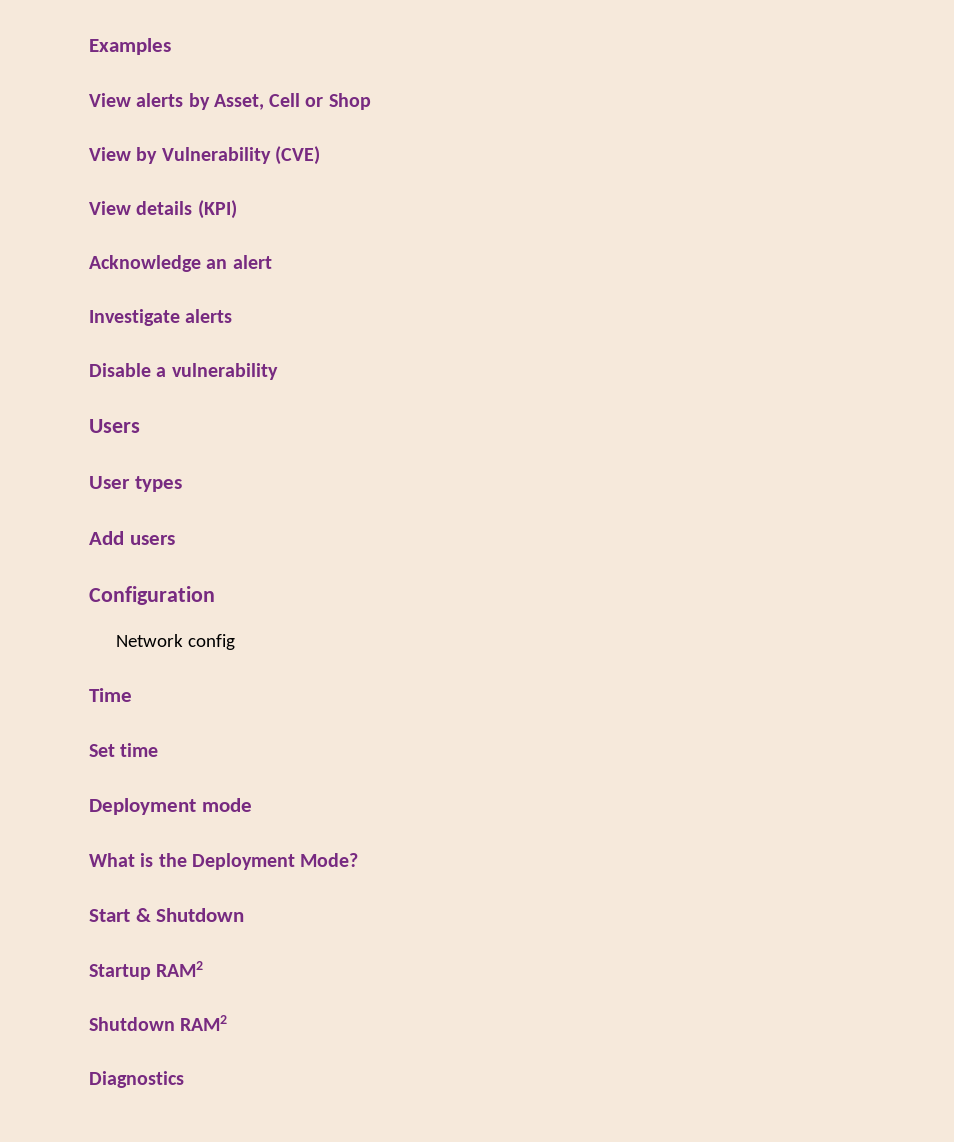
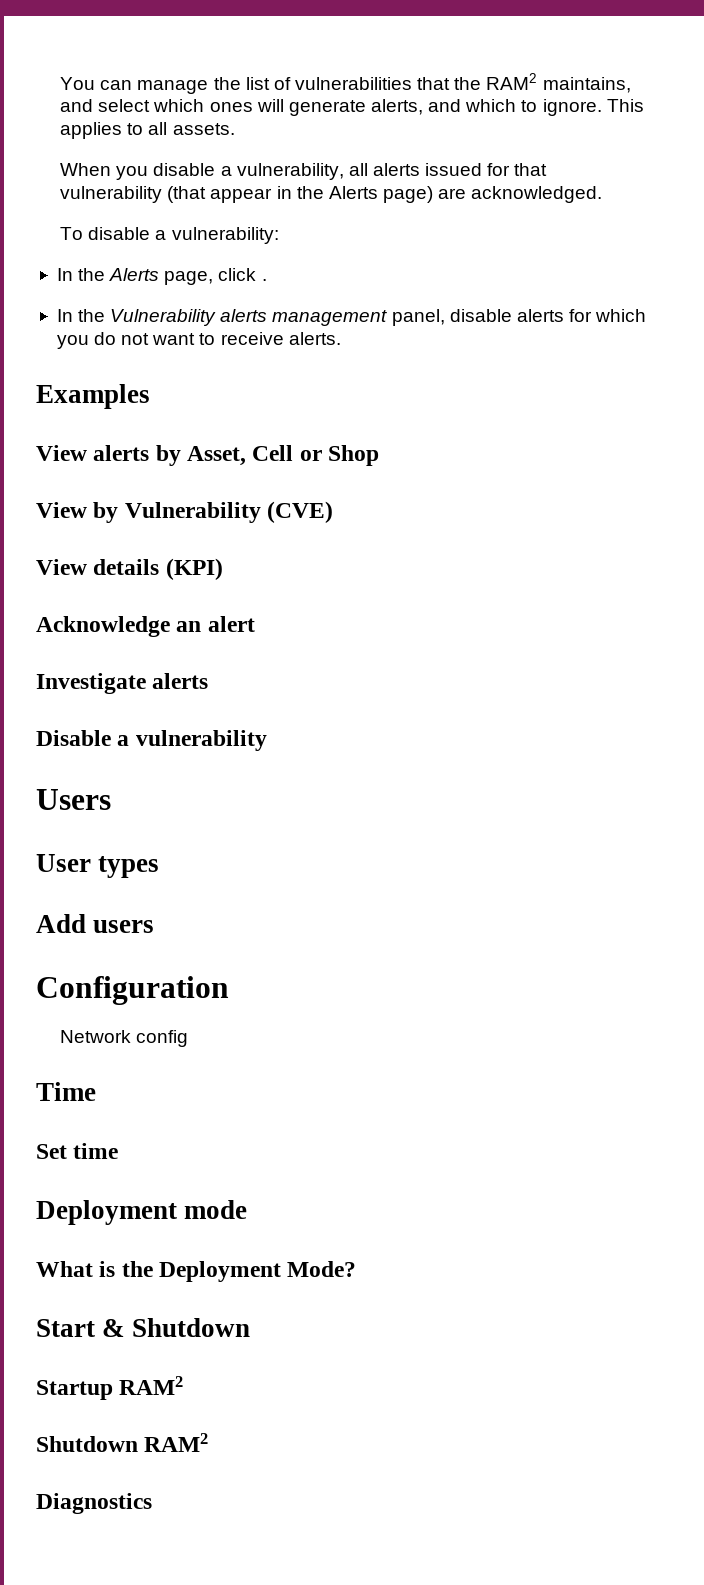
+ You can manage the list of vulnerabilities that the RAM2 maintains, and select which ones will generate alerts, and which to ignore. This applies to all assets.
+ When you disable a vulnerability, all alerts issued for that vulnerability (that appear in the Alerts page) are acknowledged.
+ To disable a vulnerability:
+ In the Alerts page, click .
+ In the Vulnerability alerts management panel, disable alerts for which you do not want to receive alerts.

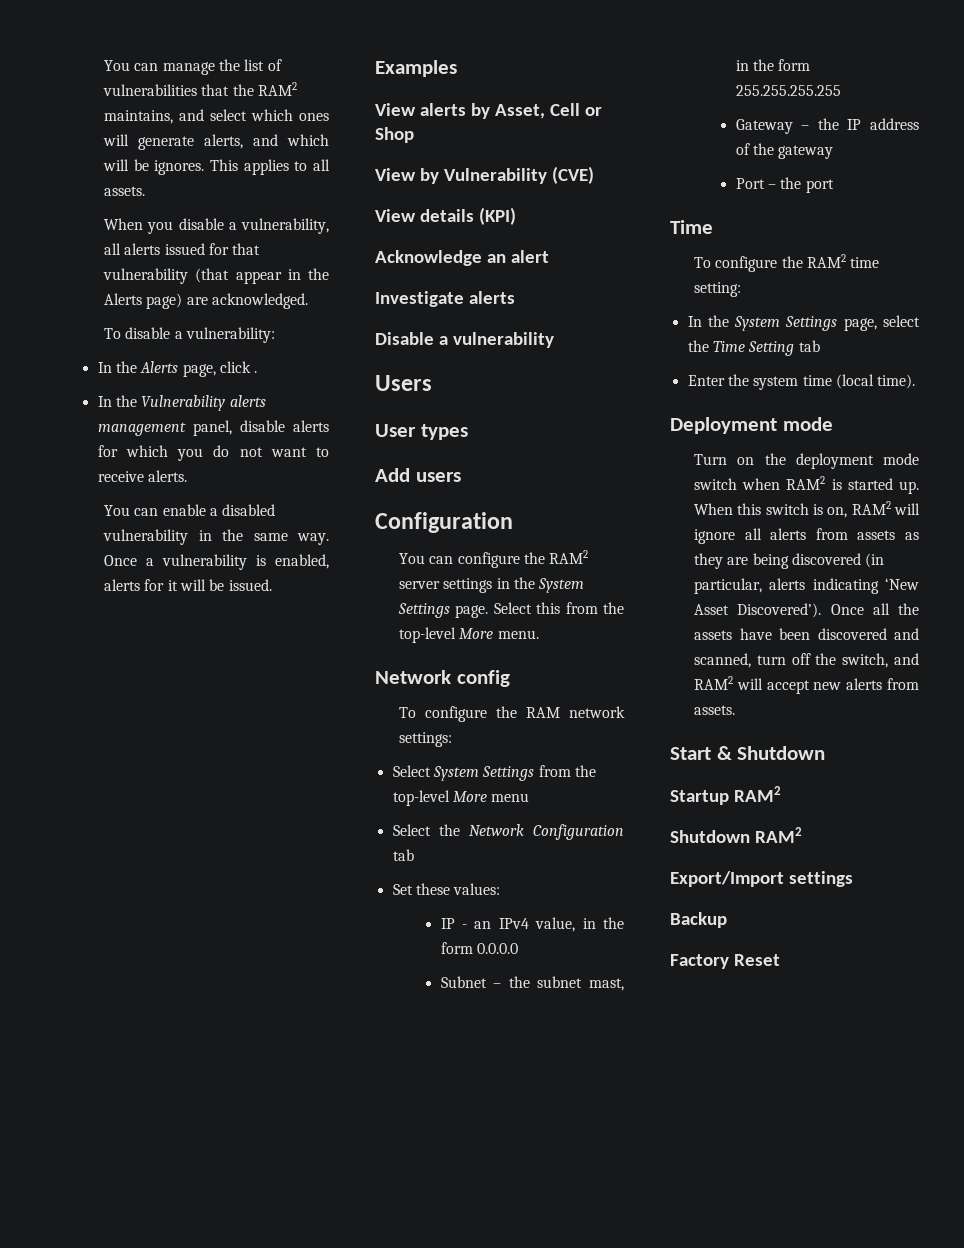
- You can manage the list of vulnerabilities that the RAM2 maintains, and select which ones will generate alerts, and which to ignore.
+ You can manage the list of vulnerabilities that the RAM2 maintains, and select which ones will generate alerts, and which will be ignores.
+ You can enable a disabled vulnerability in the same way. Once a vulnerability is enabled, alerts for it will be issued.
+ You can configure the RAM2 server settings in the System Settings page. Select this from the top-level More menu.
  Network config
+ To configure the RAM network settings:
+ Select System Settings from the top-level More menu
+ Select the Network Configuration tab
+ Set these values:
+ IP - an IPv4 value, in the form 0.0.0.0
+ Subnet – the subnet mast, in the form 255.255.255.255
+ Gateway – the IP address of the gateway
+ Port – the port
  Time
- Set time
+ To configure the RAM2 time setting:
+ In the System Settings page, select the Time Setting tab
+ Enter the system time (local time).
  Deployment mode
- What is the Deployment Mode?
+ Turn on the deployment mode switch when RAM2 is started up. When this switch is on, RAM2 will ignore all alerts from assets as they are being discovered (in particular, alerts indicating ‘New Asset Discovered’). Once all the assets have been discovered and scanned, turn off the switch, and RAM2 will accept new alerts from assets.
- Diagnostics
+ Export/Import settings
+ Backup
+ Factory Reset

